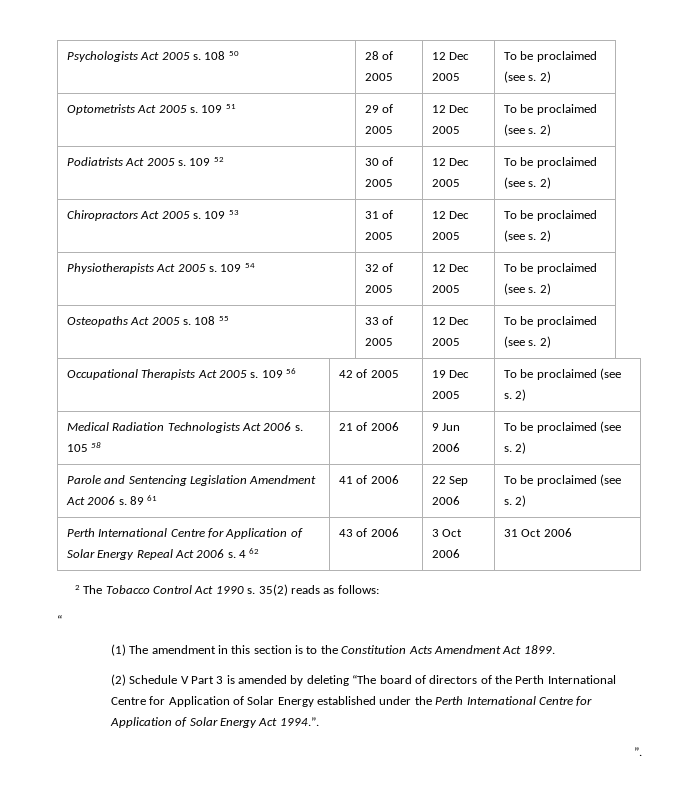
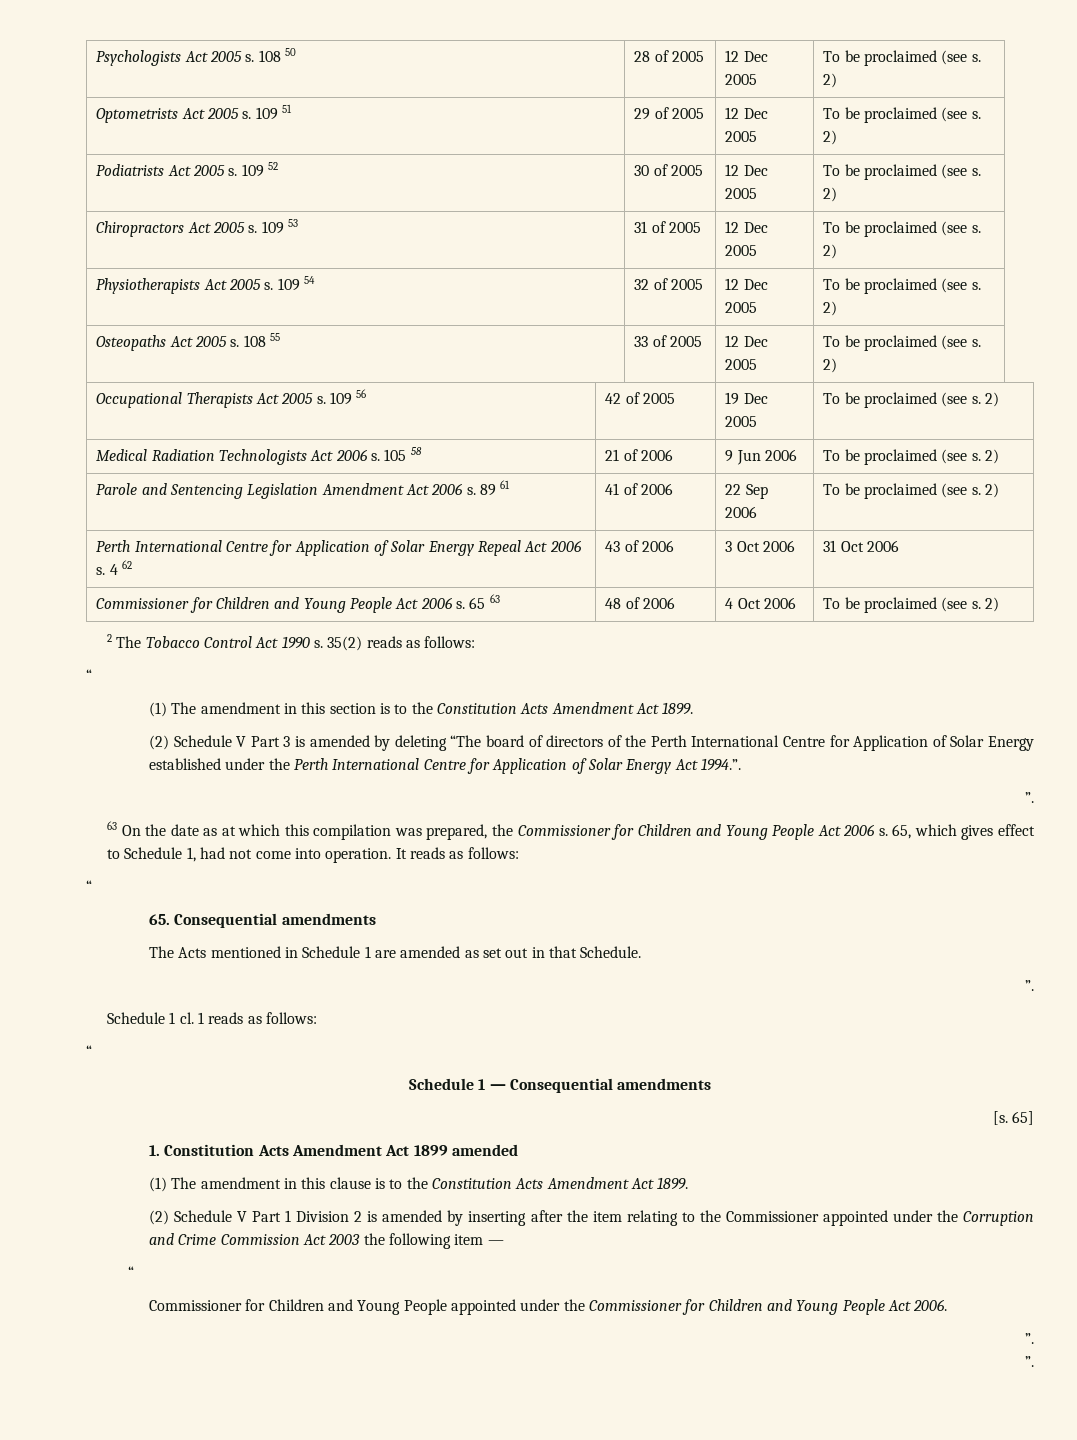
+ Commissioner for Children and Young People Act 2006 s. 65 63 | 48 of 2006 | 4 Oct 2006 | To be proclaimed (see s. 2)
+ 63 On the date as at which this compilation was prepared, the Commissioner for Children and Young People Act 2006 s. 65, which gives effect to Schedule 1, had not come into operation. It reads as follows:
+ “
+ 65. Consequential amendments
+ The Acts mentioned in Schedule 1 are amended as set out in that Schedule.
+ ”.
+ Schedule 1 cl. 1 reads as follows:
+ “
+ Schedule 1 — Consequential amendments
+ [s. 65]
+ 1. Constitution Acts Amendment Act 1899 amended
+ (1) The amendment in this clause is to the Constitution Acts Amendment Act 1899.
+ (2) Schedule V Part 1 Division 2 is amended by inserting after the item relating to the Commissioner appointed under the Corruption and Crime Commission Act 2003 the following item —
+ “
+ Commissioner for Children and Young People appointed under the Commissioner for Children and Young People Act 2006.
+ ”.
+ ”.

